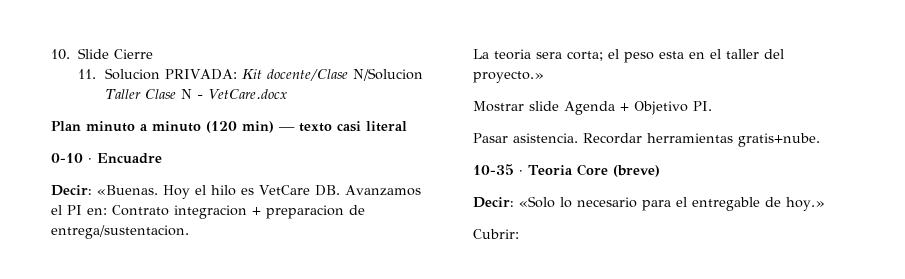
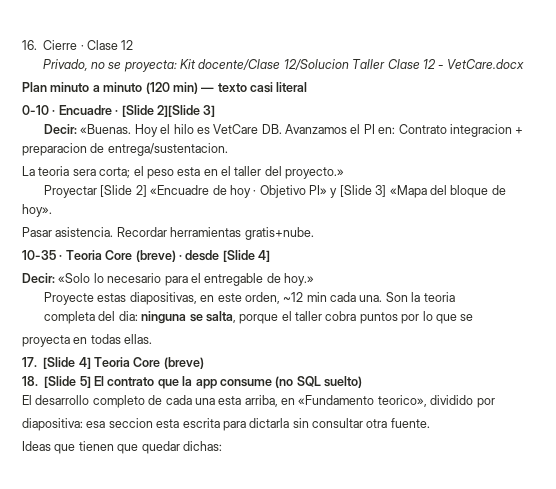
- 10. Slide Cierre
- 11. Solucion PRIVADA: Kit docente/Clase N/Solucion Taller Clase N - VetCare.docx
+ 16. Cierre · Clase 12
+ Privado, no se proyecta: Kit docente/Clase 12/Solucion Taller Clase 12 - VetCare.docx
- 0-10 · Encuadre
+ 0-10 · Encuadre · [Slide 2][Slide 3]
- Mostrar slide Agenda + Objetivo PI.
+ Proyectar [Slide 2] «Encuadre de hoy · Objetivo PI» y [Slide 3] «Mapa del bloque de hoy».
- 10-35 · Teoria Core (breve)
+ 10-35 · Teoria Core (breve) · desde [Slide 4]
- Cubrir:
+ Proyecte estas diapositivas, en este orden, ~12 min cada una. Son la teoria
+ completa del dia: ninguna se salta, porque el taller cobra puntos por lo que se
+ proyecta en todas ellas.
+ 17. [Slide 4] Teoria Core (breve)
+ 18. [Slide 5] El contrato que la app consume (no SQL suelto)
+ El desarrollo completo de cada una esta arriba, en «Fundamento teorico», dividido por
+ diapositiva: esa seccion esta escrita para dictarla sin consultar otra fuente.
+ Ideas que tienen que quedar dichas:

